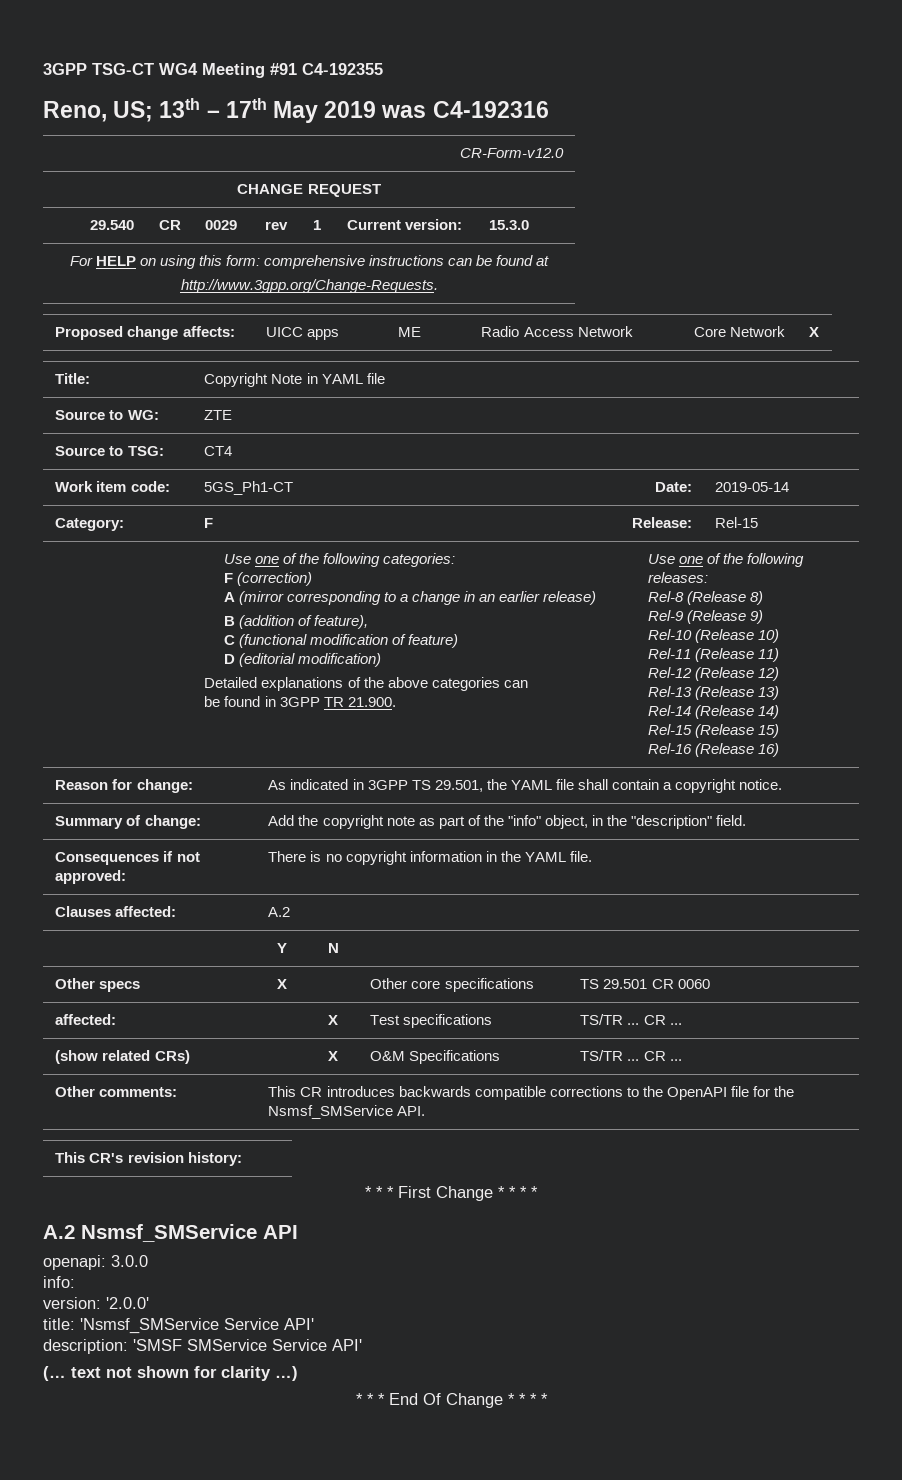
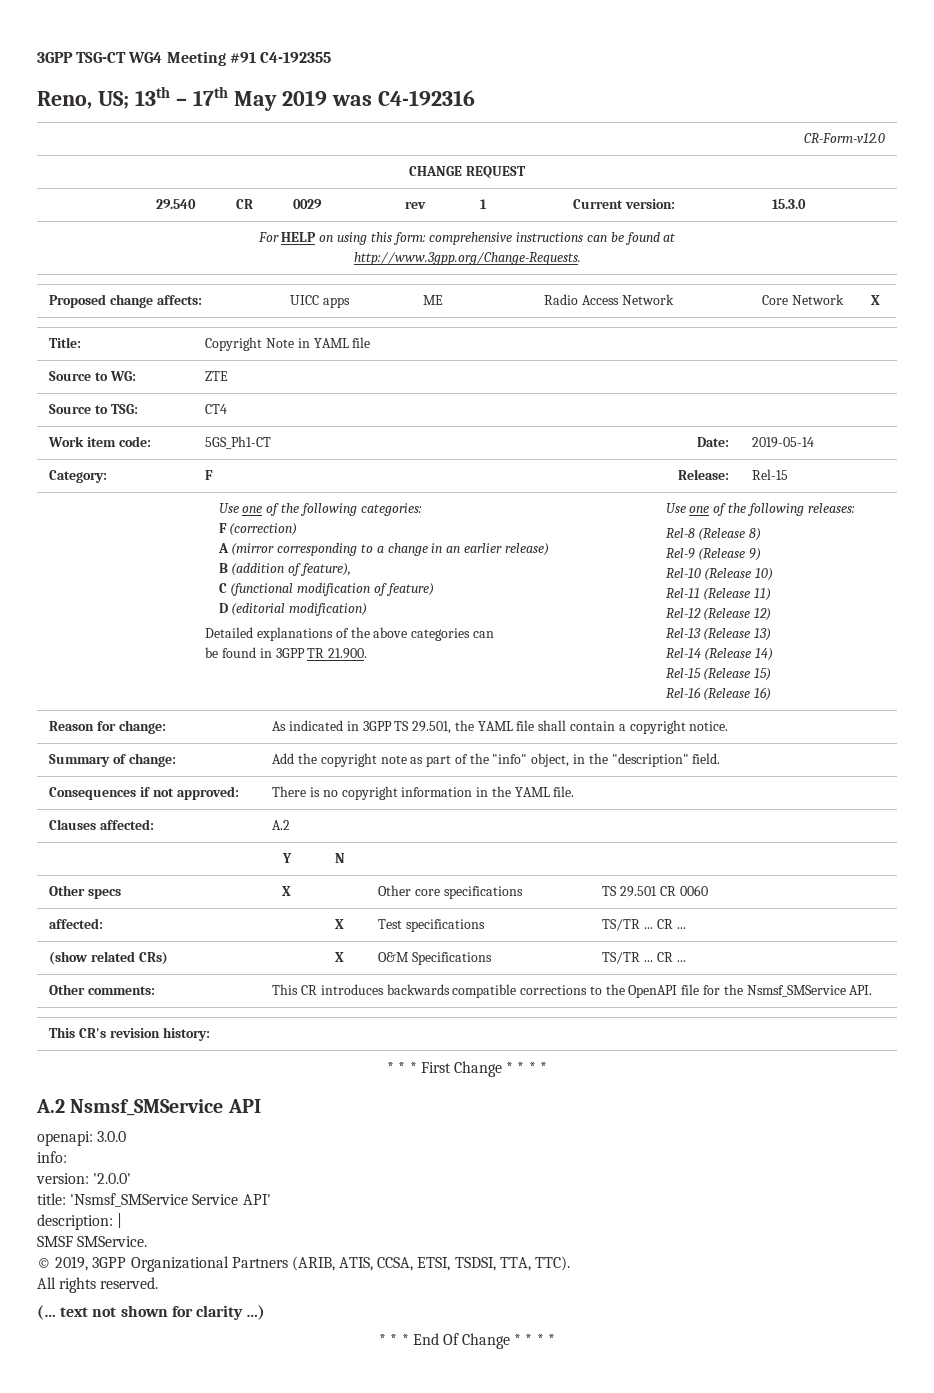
- description: 'SMSF SMService Service API'
+ description: |
+ SMSF SMService.
+ © 2019, 3GPP Organizational Partners (ARIB, ATIS, CCSA, ETSI, TSDSI, TTA, TTC).
+ All rights reserved.

